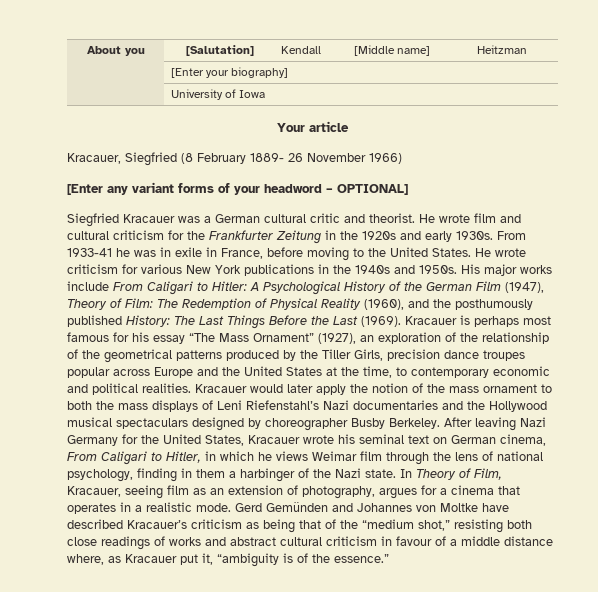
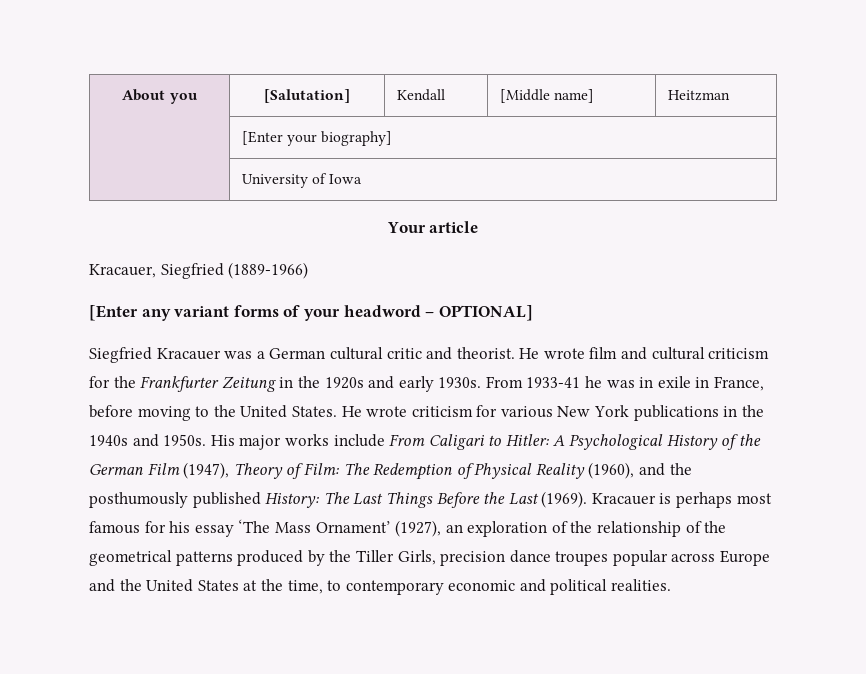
- Kracauer, Siegfried (8 February 1889- 26 November 1966)
+ Kracauer, Siegfried (1889-1966)
- Kracauer is perhaps most famous for his essay “The Mass Ornament” (1927), an exploration of the relationship of the geometrical patterns produced by the Tiller Girls, precision dance troupes popular across Europe and the United States at the time, to contemporary economic and political realities. Kracauer would later apply the notion of the mass ornament to both the mass displays of Leni Riefenstahl’s Nazi documentaries and the Hollywood musical spectaculars designed by choreographer Busby Berkeley. After leaving Nazi Germany for the United States, Kracauer wrote his seminal text on German cinema, From Caligari to Hitler, in which he views Weimar film through the lens of national psychology, finding in them a harbinger of the Nazi state. In Theory of Film, Kracauer, seeing film as an extension of photography, argues for a cinema that operates in a realistic mode. Gerd Gemünden and Johannes von Moltke have described Kracauer’s criticism as being that of the “medium shot,” resisting both close readings of works and abstract cultural criticism in favour of a middle distance where, as Kracauer put it, “ambiguity is of the essence.”
+ Kracauer is perhaps most famous for his essay ‘The Mass Ornament’ (1927), an exploration of the relationship of the geometrical patterns produced by the Tiller Girls, precision dance troupes popular across Europe and the United States at the time, to contemporary economic and political realities.

